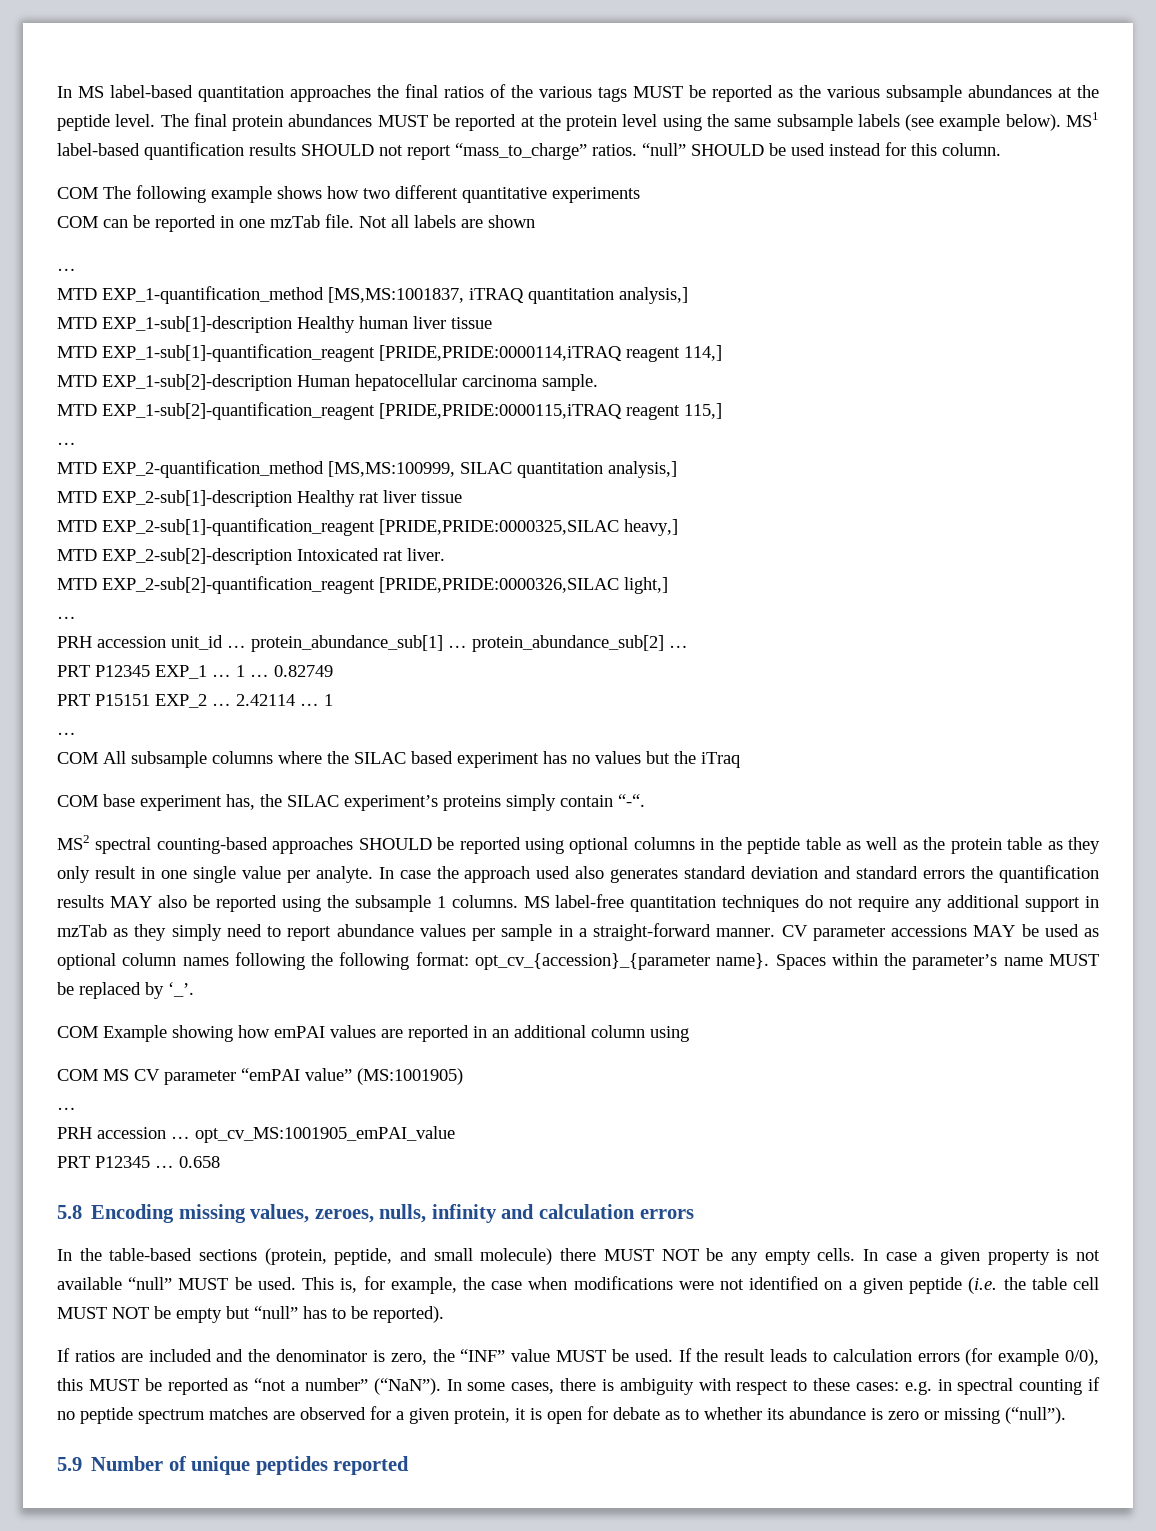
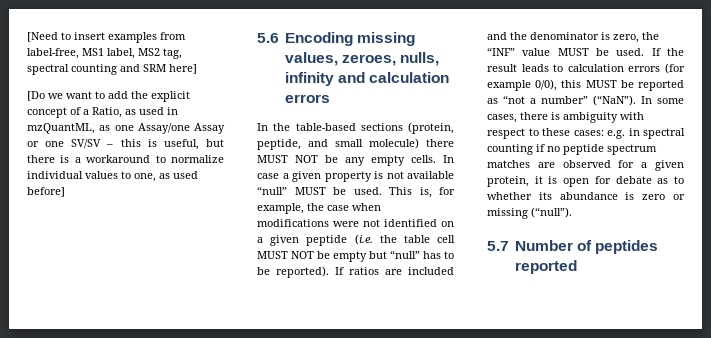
- In MS label-based quantitation approaches the final ratios of the various tags MUST be reported as the various subsample abundances at the peptide level. The final protein abundances MUST be reported at the protein level using the same subsample labels (see example below). MS1 label-based quantification results SHOULD not report “mass_to_charge” ratios. “null” SHOULD be used instead for this column.
- COM The following example shows how two different quantitative experiments
- COM can be reported in one mzTab file. Not all labels are shown
- …
- MTD EXP_1-quantification_method [MS,MS:1001837, iTRAQ quantitation analysis,]
- MTD EXP_1-sub[1]-description Healthy human liver tissue
- MTD EXP_1-sub[1]-quantification_reagent [PRIDE,PRIDE:0000114,iTRAQ reagent 114,]
- MTD EXP_1-sub[2]-description Human hepatocellular carcinoma sample.
- MTD EXP_1-sub[2]-quantification_reagent [PRIDE,PRIDE:0000115,iTRAQ reagent 115,]
- …
- MTD EXP_2-quantification_method [MS,MS:100999, SILAC quantitation analysis,]
- MTD EXP_2-sub[1]-description Healthy rat liver tissue
- MTD EXP_2-sub[1]-quantification_reagent [PRIDE,PRIDE:0000325,SILAC heavy,]
- MTD EXP_2-sub[2]-description Intoxicated rat liver.
- MTD EXP_2-sub[2]-quantification_reagent [PRIDE,PRIDE:0000326,SILAC light,]
- …
- PRH accession unit_id … protein_abundance_sub[1] … protein_abundance_sub[2] …
- PRT P12345 EXP_1 … 1 … 0.82749
- PRT P15151 EXP_2 … 2.42114 … 1
- …
- COM All subsample columns where the SILAC based experiment has no values but the iTraq
- COM base experiment has, the SILAC experiment’s proteins simply contain “-“.
- MS2 spectral counting-based approaches SHOULD be reported using optional columns in the peptide table as well as the protein table as they only result in one single value per analyte. In case the approach used also generates standard deviation and standard errors the quantification results MAY also be reported using the subsample 1 columns. MS label-free quantitation techniques do not require any additional support in mzTab as they simply need to report abundance values per sample in a straight-forward manner. CV parameter accessions MAY be used as optional column names following the following format: opt_cv_{accession}_{parameter name}. Spaces within the parameter’s name MUST be replaced by ‘_’.
- COM Example showing how emPAI values are reported in an additional column using
- COM MS CV parameter “emPAI value” (MS:1001905)
- …
- PRH accession … opt_cv_MS:1001905_emPAI_value
- PRT P12345 … 0.658
- 5.8 Encoding missing values, zeroes, nulls, infinity and calculation errors
+ [Need to insert examples from label-free, MS1 label, MS2 tag, spectral counting and SRM here]
+ [Do we want to add the explicit concept of a Ratio, as used in mzQuantML, as one Assay/one Assay or one SV/SV – this is useful, but there is a workaround to normalize individual values to one, as used before]
+ 5.6 Encoding missing values, zeroes, nulls, infinity and calculation errors
- This is, for example, the case when modifications were not identified on a given peptide (i.e. the table cell MUST NOT be empty but “null” has to be reported).
- If ratios are included and the denominator is zero, the “INF” value MUST be used.
+ This is, for example, the case when modifications were not identified on a given peptide (i.e. the table cell MUST NOT be empty but “null” has to be reported). If ratios are included and the denominator is zero, the “INF” value MUST be used.
- 5.9 Number of unique peptides reported
+ 5.7 Number of peptides reported

